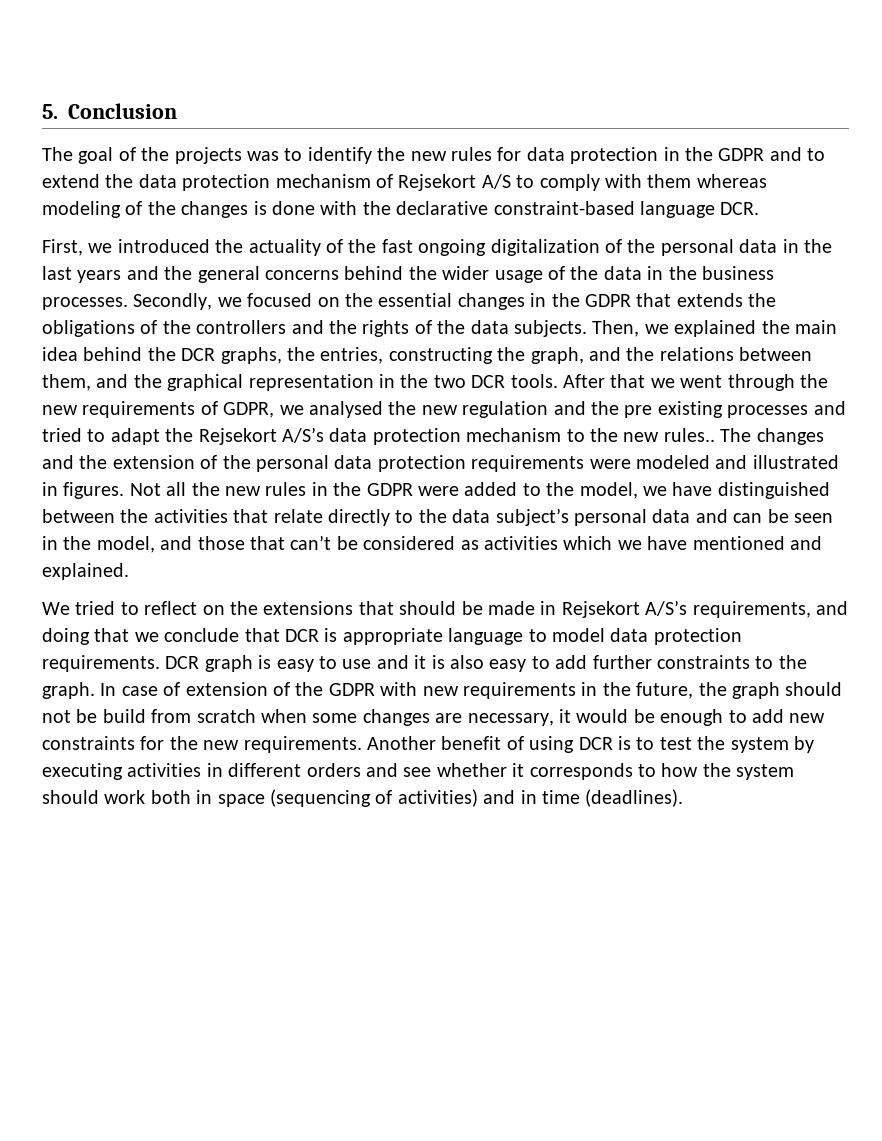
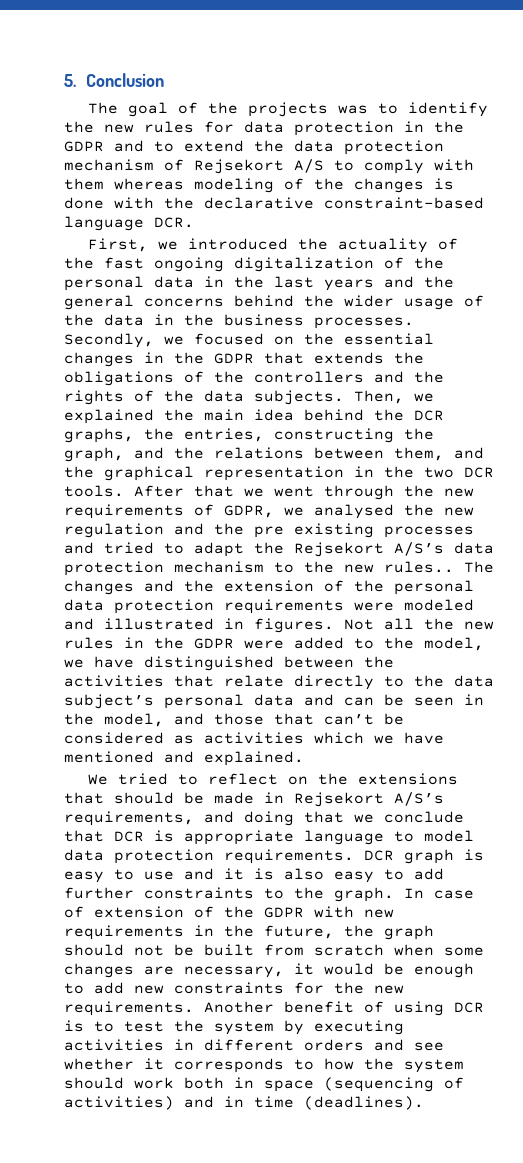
- In case of extension of the GDPR with new requirements in the future, the graph should not be build from scratch when some changes are necessary, it would be enough to add new constraints for the new requirements.
+ In case of extension of the GDPR with new requirements in the future, the graph should not be built from scratch when some changes are necessary, it would be enough to add new constraints for the new requirements.

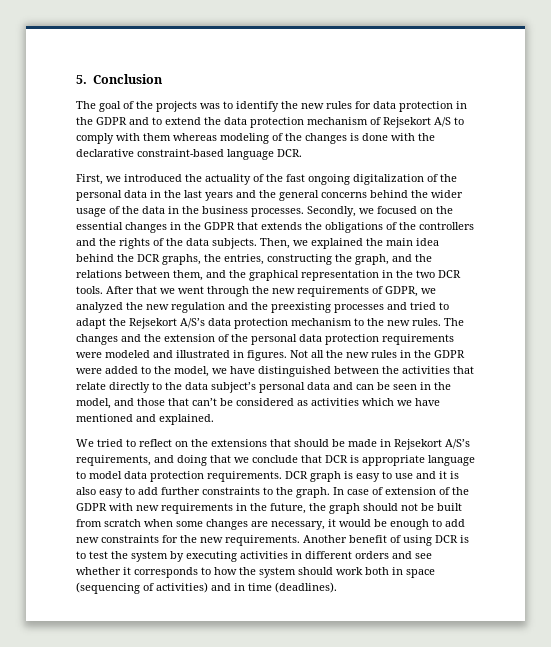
- After that we went through the new requirements of GDPR, we analysed the new regulation and the pre existing processes and tried to adapt the Rejsekort A/S’s data protection mechanism to the new rules..
+ After that we went through the new requirements of GDPR, we analyzed the new regulation and the preexisting processes and tried to adapt the Rejsekort A/S’s data protection mechanism to the new rules.

